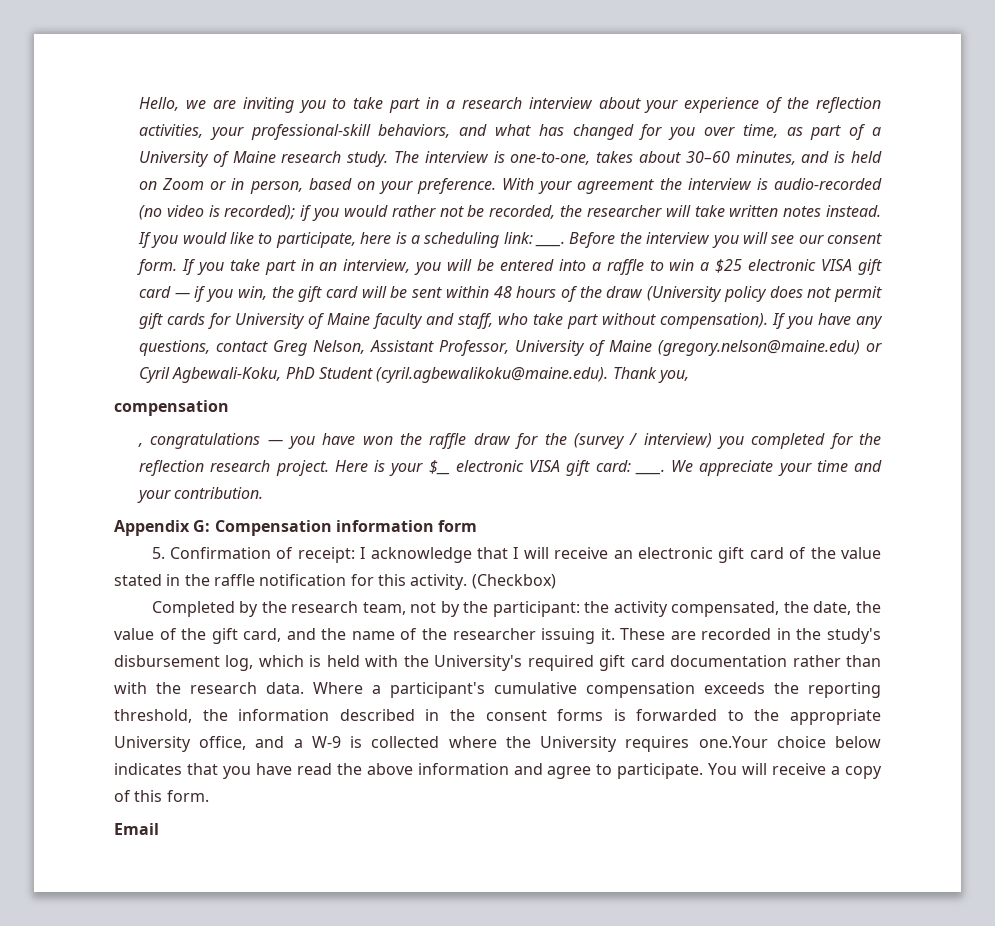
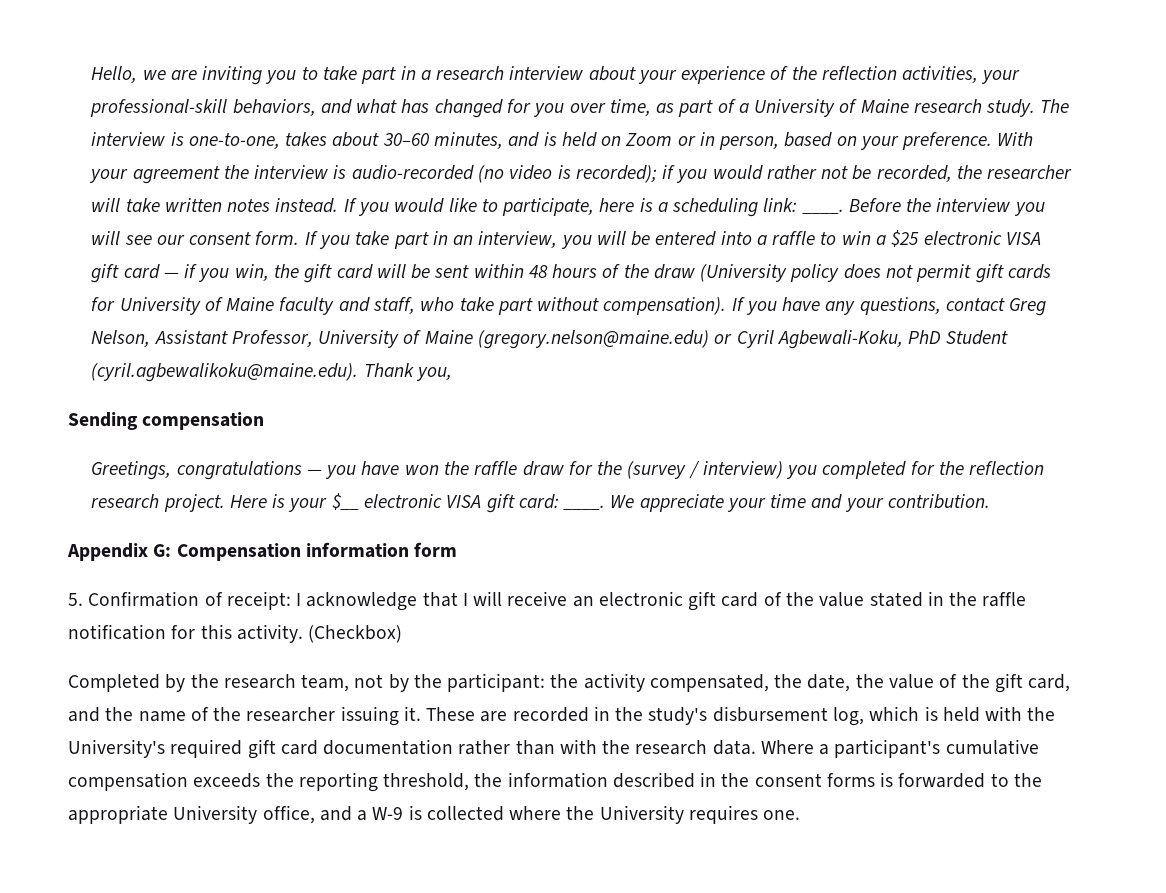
  If you have any questions, contact Greg Nelson, Assistant Professor, University of Maine (gregory.nelson@maine.edu) or Cyril Agbewali-Koku, PhD Student (cyril.agbewalikoku@maine.edu). Thank you,
- compensation
+ Sending compensation
- , congratulations — you have won the raffle draw for the (survey / interview) you completed for the reflection research project.
+ Greetings, congratulations — you have won the raffle draw for the (survey / interview) you completed for the reflection research project.
- Where a participant's cumulative compensation exceeds the reporting threshold, the information described in the consent forms is forwarded to the appropriate University office, and a W-9 is collected where the University requires one.Your choice below indicates that you have read the above information and agree to participate. You will receive a copy of this form.
- Email
+ Where a participant's cumulative compensation exceeds the reporting threshold, the information described in the consent forms is forwarded to the appropriate University office, and a W-9 is collected where the University requires one.

